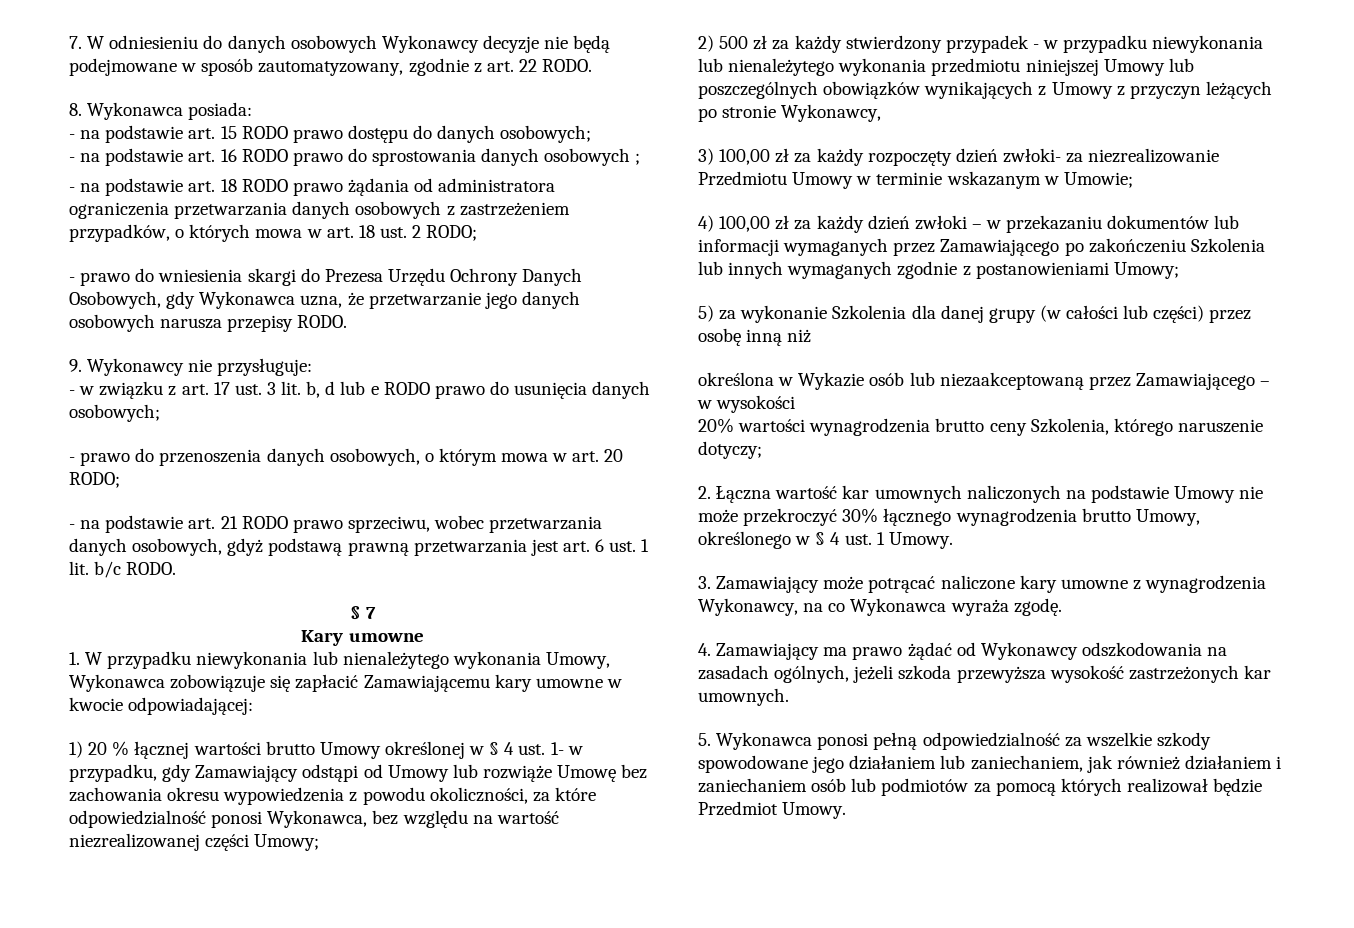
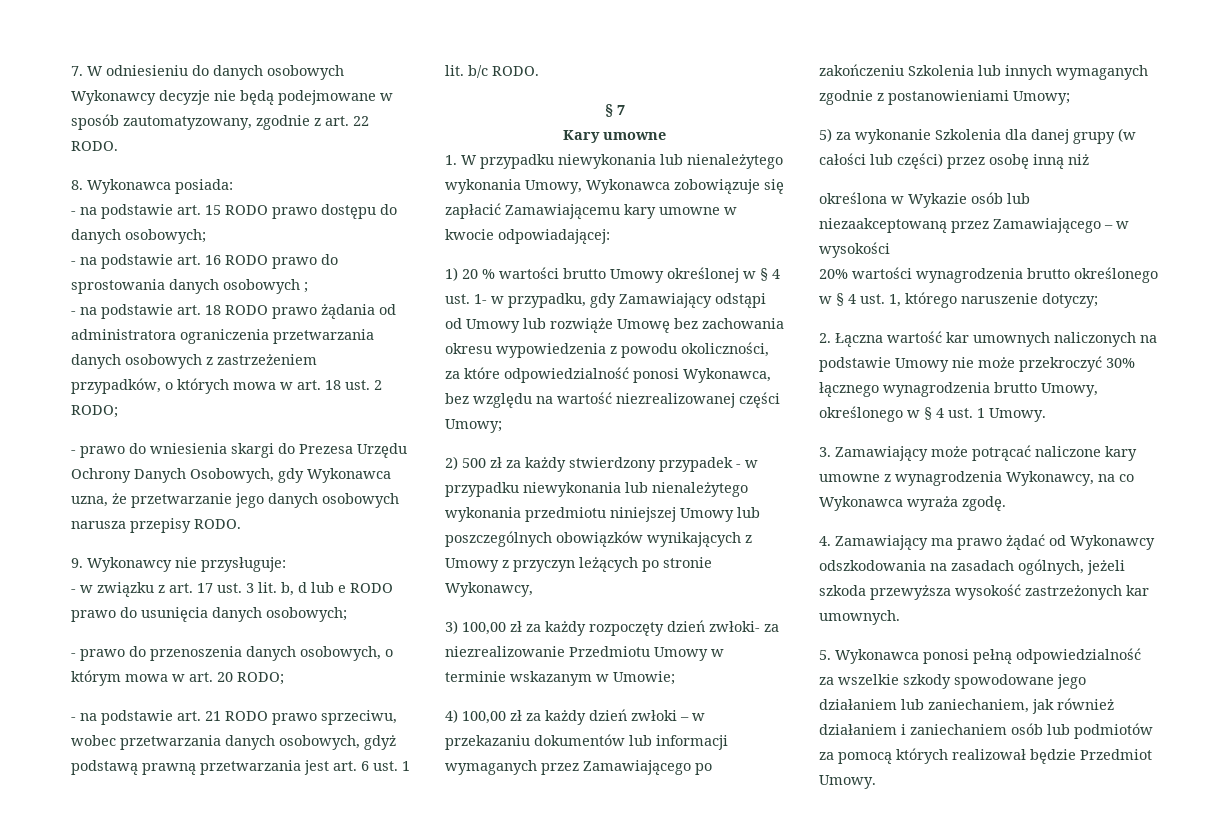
- 1) 20 % łącznej wartości brutto Umowy określonej w § 4 ust. 1- w przypadku, gdy Zamawiający odstąpi od Umowy lub rozwiąże Umowę bez zachowania okresu wypowiedzenia z powodu okoliczności, za które odpowiedzialność ponosi Wykonawca, bez względu na wartość niezrealizowanej części Umowy;
+ 1) 20 % wartości brutto Umowy określonej w § 4 ust. 1- w przypadku, gdy Zamawiający odstąpi od Umowy lub rozwiąże Umowę bez zachowania okresu wypowiedzenia z powodu okoliczności, za które odpowiedzialność ponosi Wykonawca, bez względu na wartość niezrealizowanej części Umowy;
- 20% wartości wynagrodzenia brutto ceny Szkolenia, którego naruszenie dotyczy;
+ 20% wartości wynagrodzenia brutto określonego w § 4 ust. 1, którego naruszenie dotyczy;

